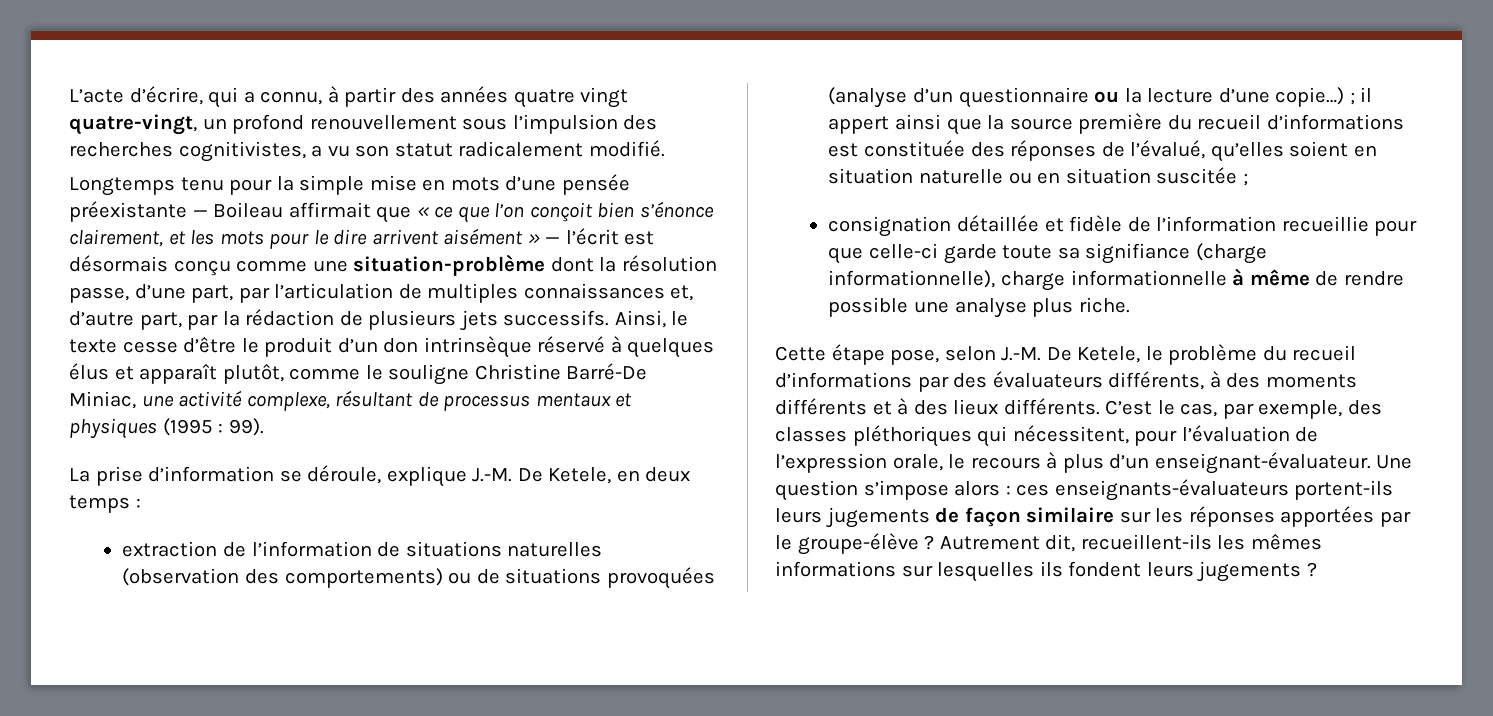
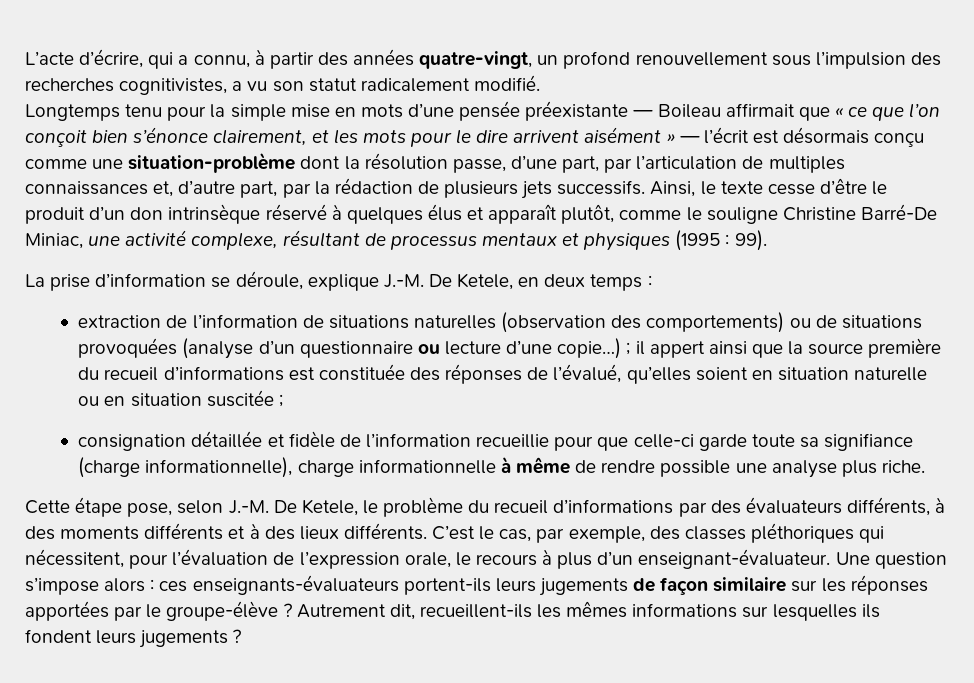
- L’acte d’écrire, qui a connu, à partir des années quatre vingt quatre-vingt, un profond renouvellement sous l’impulsion des recherches cognitivistes, a vu son statut radicalement modifié.
+ L’acte d’écrire, qui a connu, à partir des années quatre-vingt, un profond renouvellement sous l’impulsion des recherches cognitivistes, a vu son statut radicalement modifié.
- extraction de l’information de situations naturelles (observation des comportements) ou de situations provoquées (analyse d’un questionnaire ou la lecture d’une copie…) ; il appert ainsi que la source première du recueil d’informations est constituée des réponses de l’évalué, qu’elles soient en situation naturelle ou en situation suscitée ;
+ extraction de l’information de situations naturelles (observation des comportements) ou de situations provoquées (analyse d’un questionnaire ou lecture d’une copie…) ; il appert ainsi que la source première du recueil d’informations est constituée des réponses de l’évalué, qu’elles soient en situation naturelle ou en situation suscitée ;

